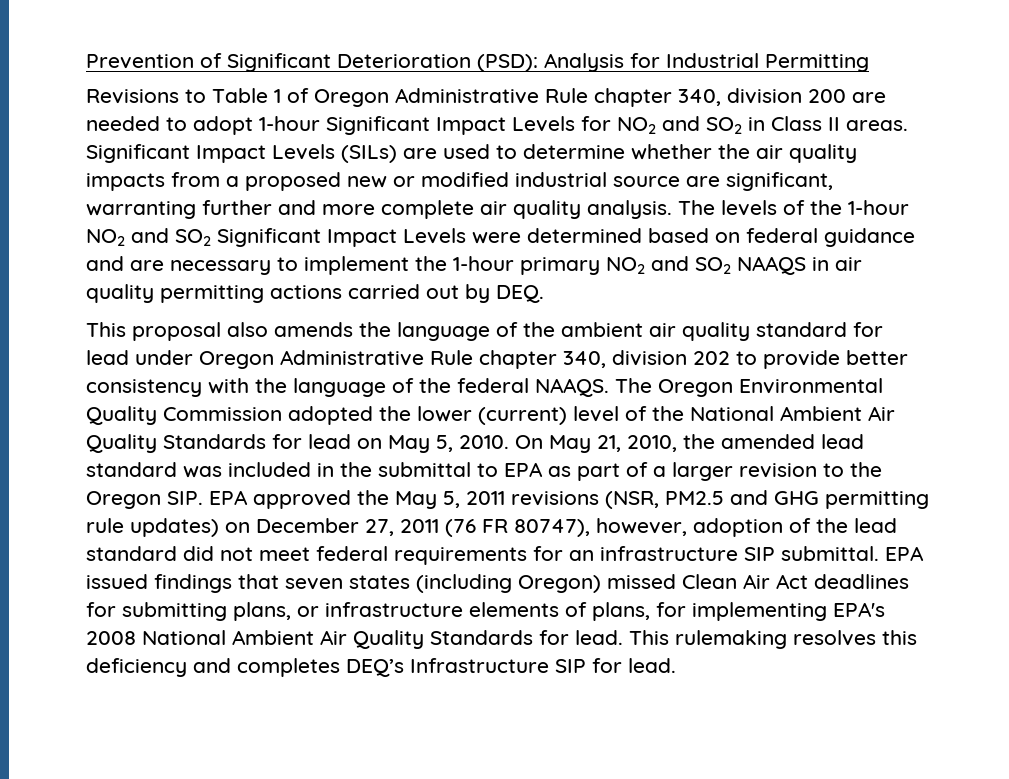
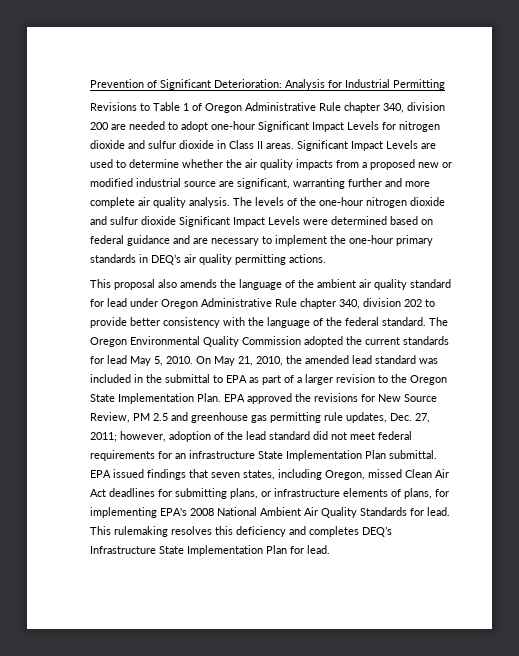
- Prevention of Significant Deterioration (PSD): Analysis for Industrial Permitting
+ Prevention of Significant Deterioration: Analysis for Industrial Permitting
- Revisions to Table 1 of Oregon Administrative Rule chapter 340, division 200 are needed to adopt 1-hour Significant Impact Levels for NO2 and SO2 in Class II areas.
+ Revisions to Table 1 of Oregon Administrative Rule chapter 340, division 200 are needed to adopt one-hour Significant Impact Levels for nitrogen dioxide and sulfur dioxide in Class II areas.
- Significant Impact Levels (SILs) are used to determine whether the air quality impacts from a proposed new or modified industrial source are significant, warranting further and more complete air quality analysis.
+ Significant Impact Levels are used to determine whether the air quality impacts from a proposed new or modified industrial source are significant, warranting further and more complete air quality analysis.
- The levels of the 1-hour NO2 and SO2 Significant Impact Levels were determined based on federal guidance and are necessary to implement the 1-hour primary NO2 and SO2 NAAQS in air quality permitting actions carried out by DEQ.
+ The levels of the one-hour nitrogen dioxide and sulfur dioxide Significant Impact Levels were determined based on federal guidance and are necessary to implement the one-hour primary standards in DEQ’s air quality permitting actions.
- This proposal also amends the language of the ambient air quality standard for lead under Oregon Administrative Rule chapter 340, division 202 to provide better consistency with the language of the federal NAAQS.
+ This proposal also amends the language of the ambient air quality standard for lead under Oregon Administrative Rule chapter 340, division 202 to provide better consistency with the language of the federal standard.
- The Oregon Environmental Quality Commission adopted the lower (current) level of the National Ambient Air Quality Standards for lead on May 5, 2010.
+ The Oregon Environmental Quality Commission adopted the current standards for lead May 5, 2010.
- On May 21, 2010, the amended lead standard was included in the submittal to EPA as part of a larger revision to the Oregon SIP. EPA approved the May 5, 2011 revisions (NSR, PM2.5 and GHG permitting rule updates) on December 27, 2011 (76 FR 80747), however, adoption of the lead standard did not meet federal requirements for an infrastructure SIP submittal.
+ On May 21, 2010, the amended lead standard was included in the submittal to EPA as part of a larger revision to the Oregon State Implementation Plan. EPA approved the revisions for New Source Review, PM 2.5 and greenhouse gas permitting rule updates, Dec. 27, 2011; however, adoption of the lead standard did not meet federal requirements for an infrastructure State Implementation Plan submittal.
- EPA issued findings that seven states (including Oregon) missed Clean Air Act deadlines for submitting plans, or infrastructure elements of plans, for implementing EPA's 2008 National Ambient Air Quality Standards for lead.
+ EPA issued findings that seven states, including Oregon, missed Clean Air Act deadlines for submitting plans, or infrastructure elements of plans, for implementing EPA's 2008 National Ambient Air Quality Standards for lead.
- This rulemaking resolves this deficiency and completes DEQ’s Infrastructure SIP for lead.
+ This rulemaking resolves this deficiency and completes DEQ’s Infrastructure State Implementation Plan for lead.

